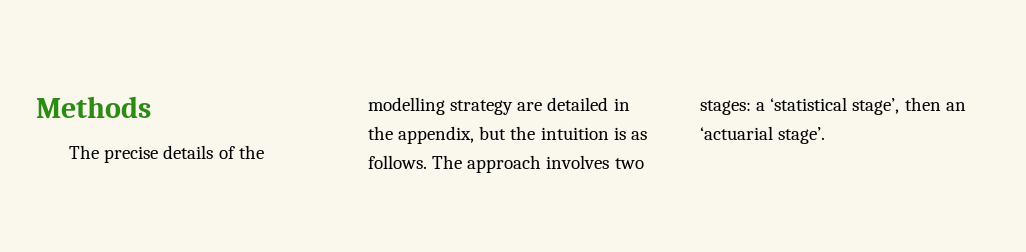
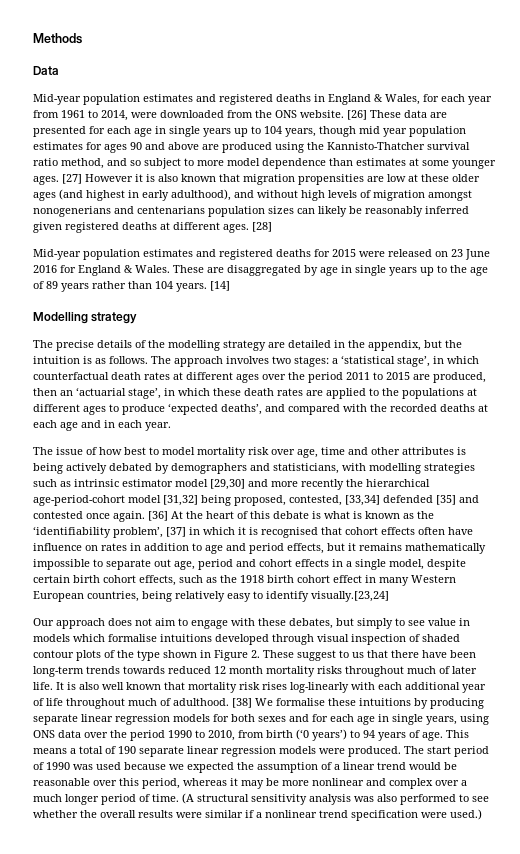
+ Data
+ Mid-year population estimates and registered deaths in England & Wales, for each year from 1961 to 2014, were downloaded from the ONS website. [26] These data are presented for each age in single years up to 104 years, though mid year population estimates for ages 90 and above are produced using the Kannisto-Thatcher survival ratio method, and so subject to more model dependence than estimates at some younger ages. [27] However it is also known that migration propensities are low at these older ages (and highest in early adulthood), and without high levels of migration amongst nonogenerians and centenarians population sizes can likely be reasonably inferred given registered deaths at different ages. [28]
+ Mid-year population estimates and registered deaths for 2015 were released on 23 June 2016 for England & Wales. These are disaggregated by age in single years up to the age of 89 years rather than 104 years. [14]
+ Modelling strategy
- The approach involves two stages: a ‘statistical stage’, then an ‘actuarial stage’.
+ The approach involves two stages: a ‘statistical stage’, in which counterfactual death rates at different ages over the period 2011 to 2015 are produced, then an ‘actuarial stage’, in which these death rates are applied to the populations at different ages to produce ‘expected deaths’, and compared with the recorded deaths at each age and in each year.
+ The issue of how best to model mortality risk over age, time and other attributes is being actively debated by demographers and statisticians, with modelling strategies such as intrinsic estimator model [29,30] and more recently the hierarchical age-period-cohort model [31,32] being proposed, contested, [33,34] defended [35] and contested once again. [36] At the heart of this debate is what is known as the ‘identifiability problem’, [37] in which it is recognised that cohort effects often have influence on rates in addition to age and period effects, but it remains mathematically impossible to separate out age, period and cohort effects in a single model, despite certain birth cohort effects, such as the 1918 birth cohort effect in many Western European countries, being relatively easy to identify visually.[23,24]
+ Our approach does not aim to engage with these debates, but simply to see value in models which formalise intuitions developed through visual inspection of shaded contour plots of the type shown in Figure 2. These suggest to us that there have been long-term trends towards reduced 12 month mortality risks throughout much of later life. It is also well known that mortality risk rises log-linearly with each additional year of life throughout much of adulthood. [38] We formalise these intuitions by producing separate linear regression models for both sexes and for each age in single years, using ONS data over the period 1990 to 2010, from birth (‘0 years’) to 94 years of age. This means a total of 190 separate linear regression models were produced. The start period of 1990 was used because we expected the assumption of a linear trend would be reasonable over this period, whereas it may be more nonlinear and complex over a much longer period of time. (A structural sensitivity analysis was also performed to see whether the overall results were similar if a nonlinear trend specification were used.)

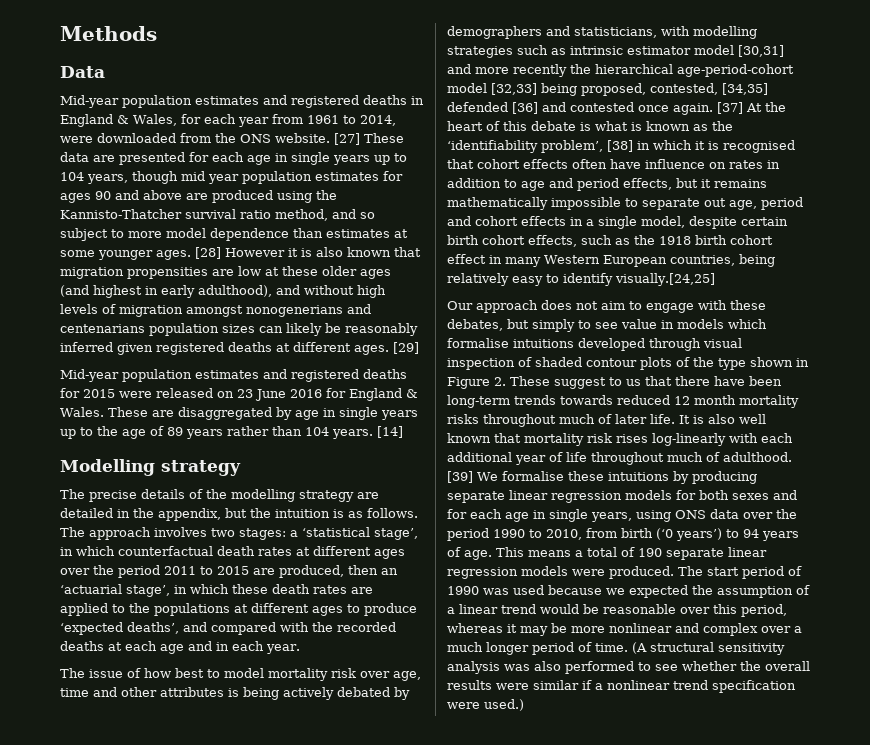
- [26] These data are presented for each age in single years up to 104 years, though mid year population estimates for ages 90 and above are produced using the Kannisto-Thatcher survival ratio method, and so subject to more model dependence than estimates at some younger ages.
+ [27] These data are presented for each age in single years up to 104 years, though mid year population estimates for ages 90 and above are produced using the Kannisto-Thatcher survival ratio method, and so subject to more model dependence than estimates at some younger ages.
- [27] However it is also known that migration propensities are low at these older ages (and highest in early adulthood), and without high levels of migration amongst nonogenerians and centenarians population sizes can likely be reasonably inferred given registered deaths at different ages.
+ [28] However it is also known that migration propensities are low at these older ages (and highest in early adulthood), and without high levels of migration amongst nonogenerians and centenarians population sizes can likely be reasonably inferred given registered deaths at different ages.
- [28]
+ [29]
- The issue of how best to model mortality risk over age, time and other attributes is being actively debated by demographers and statisticians, with modelling strategies such as intrinsic estimator model [29,30] and more recently the hierarchical age-period-cohort model [31,32] being proposed, contested, [33,34] defended [35] and contested once again.
+ The issue of how best to model mortality risk over age, time and other attributes is being actively debated by demographers and statisticians, with modelling strategies such as intrinsic estimator model [30,31] and more recently the hierarchical age-period-cohort model [32,33] being proposed, contested, [34,35] defended [36] and contested once again.
- [36] At the heart of this debate is what is known as the ‘identifiability problem’, [37] in which it is recognised that cohort effects often have influence on rates in addition to age and period effects, but it remains mathematically impossible to separate out age, period and cohort effects in a single model, despite certain birth cohort effects, such as the 1918 birth cohort effect in many Western European countries, being relatively easy to identify visually.[23,24]
+ [37] At the heart of this debate is what is known as the ‘identifiability problem’, [38] in which it is recognised that cohort effects often have influence on rates in addition to age and period effects, but it remains mathematically impossible to separate out age, period and cohort effects in a single model, despite certain birth cohort effects, such as the 1918 birth cohort effect in many Western European countries, being relatively easy to identify visually.[24,25]
- [38] We formalise these intuitions by producing separate linear regression models for both sexes and for each age in single years, using ONS data over the period 1990 to 2010, from birth (‘0 years’) to 94 years of age.
+ [39] We formalise these intuitions by producing separate linear regression models for both sexes and for each age in single years, using ONS data over the period 1990 to 2010, from birth (‘0 years’) to 94 years of age.

